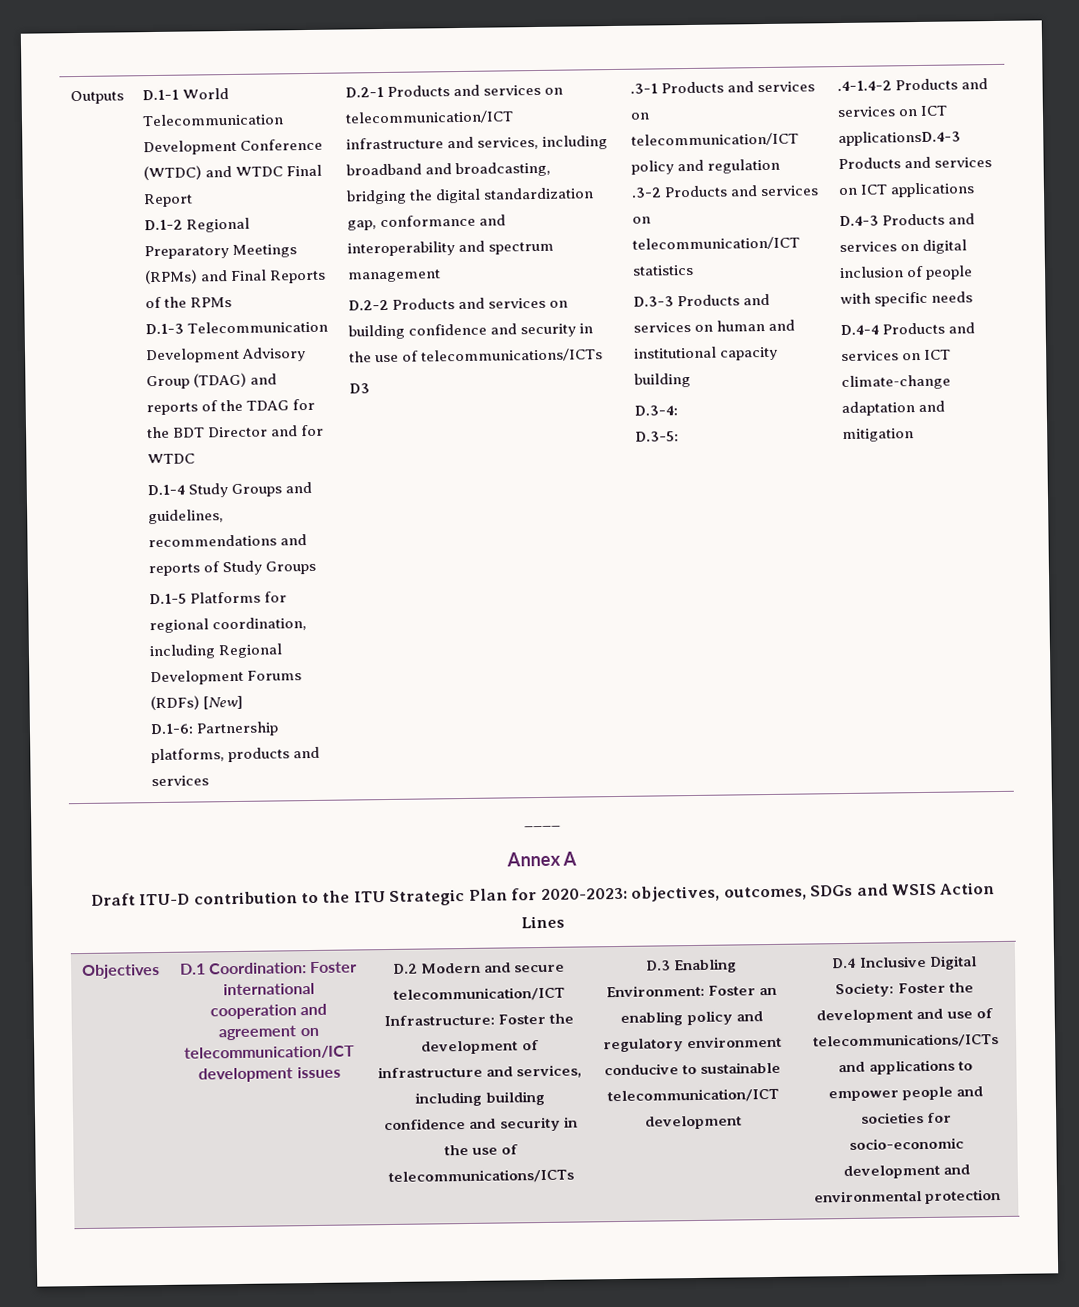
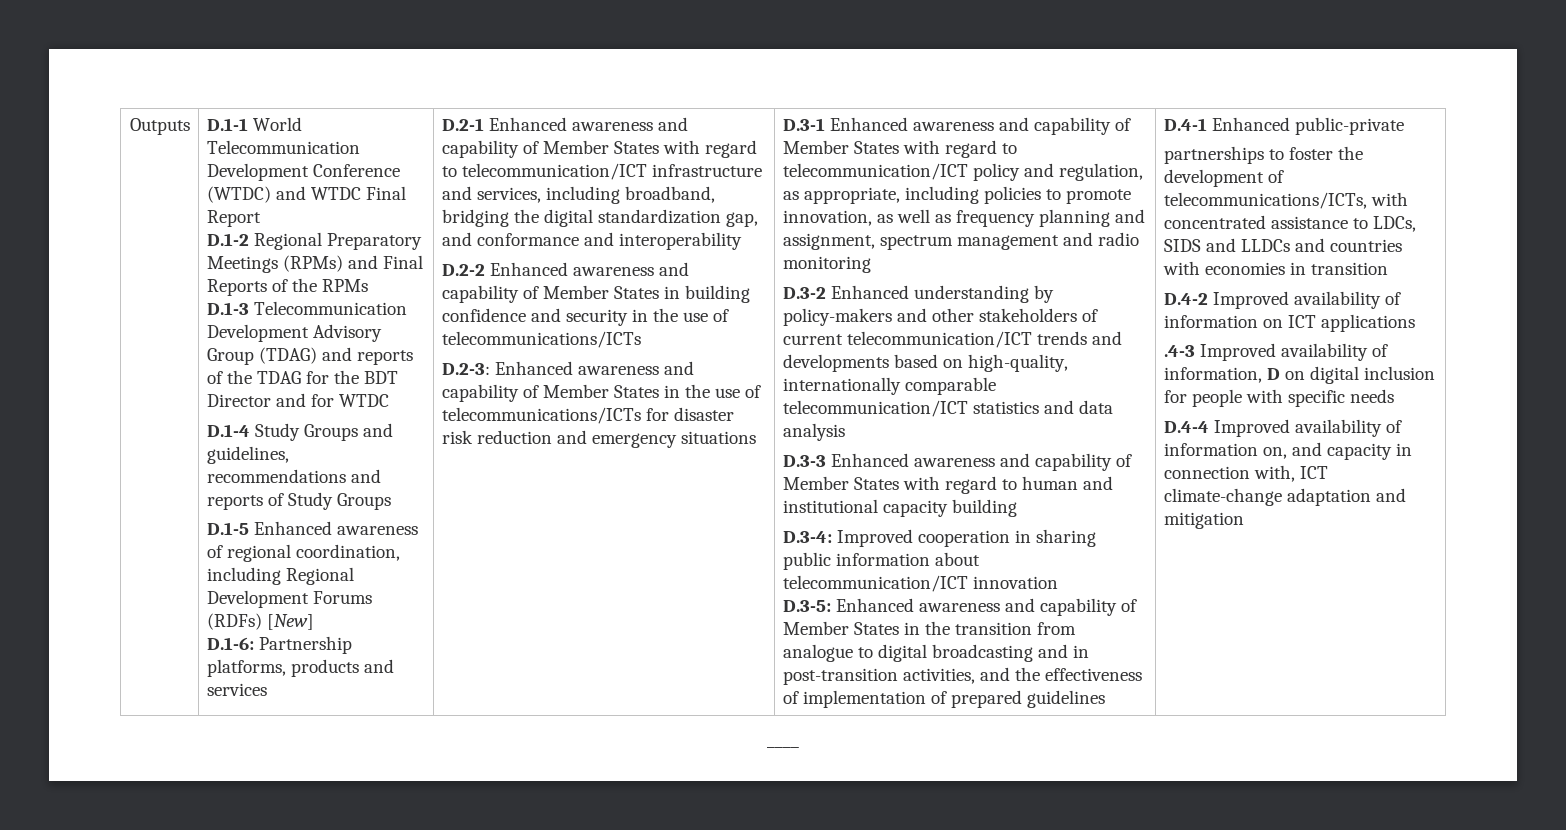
- D.1-5 Platforms for regional coordination, including Regional Development Forums (RDFs) [New]
+ D.1-5 Enhanced awareness of regional coordination, including Regional Development Forums (RDFs) [New]
- D.2-1 Products and services on telecommunication/ICT infrastructure and services, including broadband and broadcasting, bridging the digital standardization gap, conformance and interoperability and spectrum management
- D.2-2 Products and services on building confidence and security in the use of telecommunications/ICTs
+ D.2-1 Enhanced awareness and capability of Member States with regard to telecommunication/ICT infrastructure and services, including broadband, bridging the digital standardization gap, and conformance and interoperability
+ D.2-2 Enhanced awareness and capability of Member States in building confidence and security in the use of telecommunications/ICTs
- D3 | .3-1 Products and services on telecommunication/ICT policy and regulation
- .3-2 Products and services on telecommunication/ICT statistics
- D.3-3 Products and services on human and institutional capacity building
+ D.2-3: Enhanced awareness and capability of Member States in the use of telecommunications/ICTs for disaster risk reduction and emergency situations | D.3-1 Enhanced awareness and capability of Member States with regard to telecommunication/ICT policy and regulation, as appropriate, including policies to promote innovation, as well as frequency planning and assignment, spectrum management and radio monitoring
+ D.3-2 Enhanced understanding by policy-makers and other stakeholders of current telecommunication/ICT trends and developments based on high-quality, internationally comparable telecommunication/ICT statistics and data analysis
+ D.3-3 Enhanced awareness and capability of Member States with regard to human and institutional capacity building
- D.3-4:
- D.3-5: | .4-1.4-2 Products and services on ICT applicationsD.4-3 Products and services on ICT applications
- D.4-3 Products and services on digital inclusion of people with specific needs
+ D.3-4: Improved cooperation in sharing public information about telecommunication/ICT innovation
+ D.3-5: Enhanced awareness and capability of Member States in the transition from analogue to digital broadcasting and in post-transition activities, and the effectiveness of implementation of prepared guidelines | D.4-1 Enhanced public-private
+ partnerships to foster the development of telecommunications/ICTs, with concentrated assistance to LDCs, SIDS and LLDCs and countries with economies in transition
+ D.4-2 Improved availability of information on ICT applications
+ .4-3 Improved availability of information, D on digital inclusion for people with specific needs
- D.4-4 Products and services on ICT climate-change adaptation and mitigation
+ D.4-4 Improved availability of information on, and capacity in connection with, ICT climate-change adaptation and mitigation
- Annex A
- Draft ITU-D contribution to the ITU Strategic Plan for 2020-2023: objectives, outcomes, SDGs and WSIS Action Lines
- Objectives | D.1 Coordination: Foster international cooperation and agreement on telecommunication/ICT development issues | D.2 Modern and secure telecommunication/ICT Infrastructure: Foster the development of infrastructure and services, including building confidence and security in the use of telecommunications/ICTs | D.3 Enabling Environment: Foster an enabling policy and regulatory environment conducive to sustainable telecommunication/ICT development | D.4 Inclusive Digital Society: Foster the development and use of telecommunications/ICTs and applications to empower people and societies for socio-economic development and environmental protection

